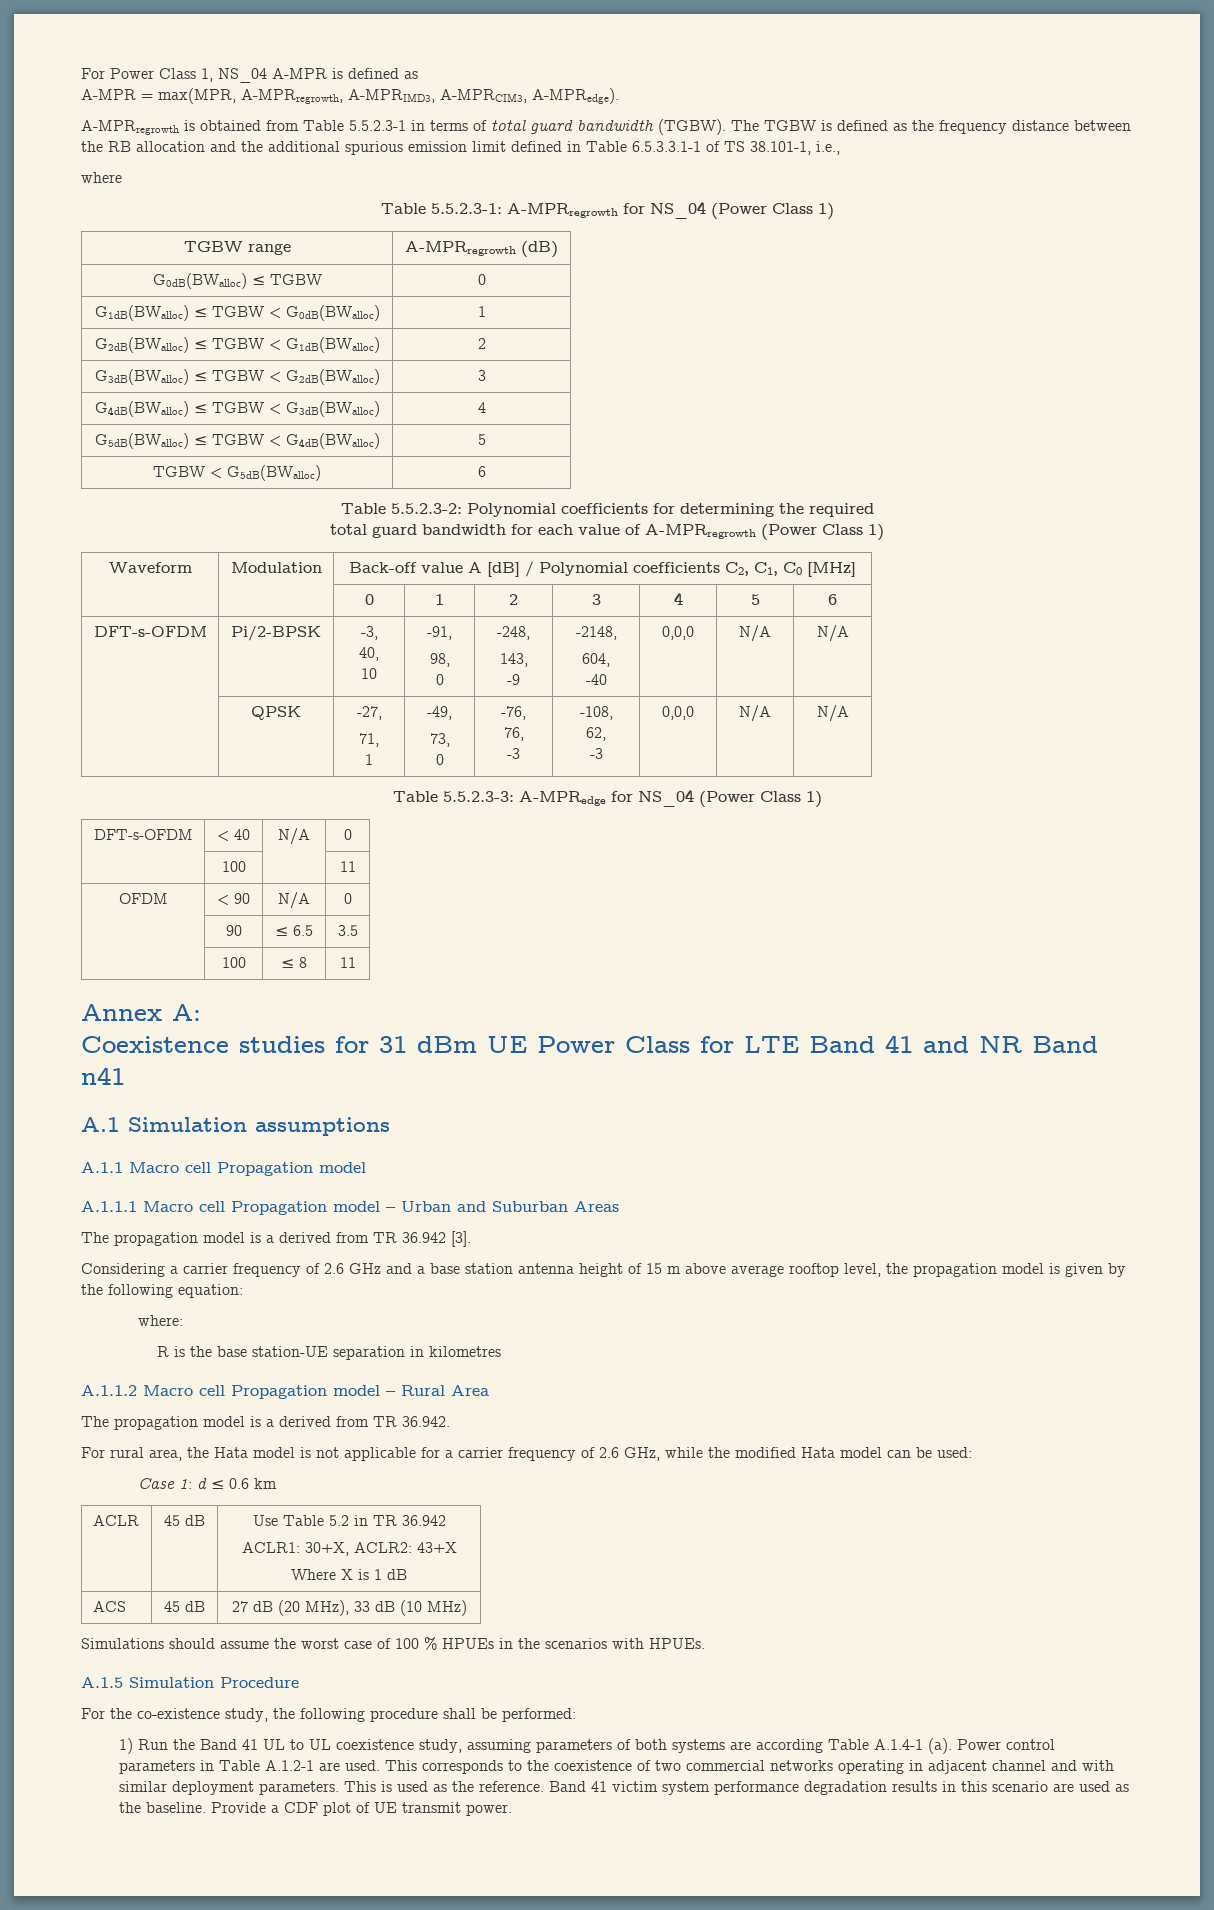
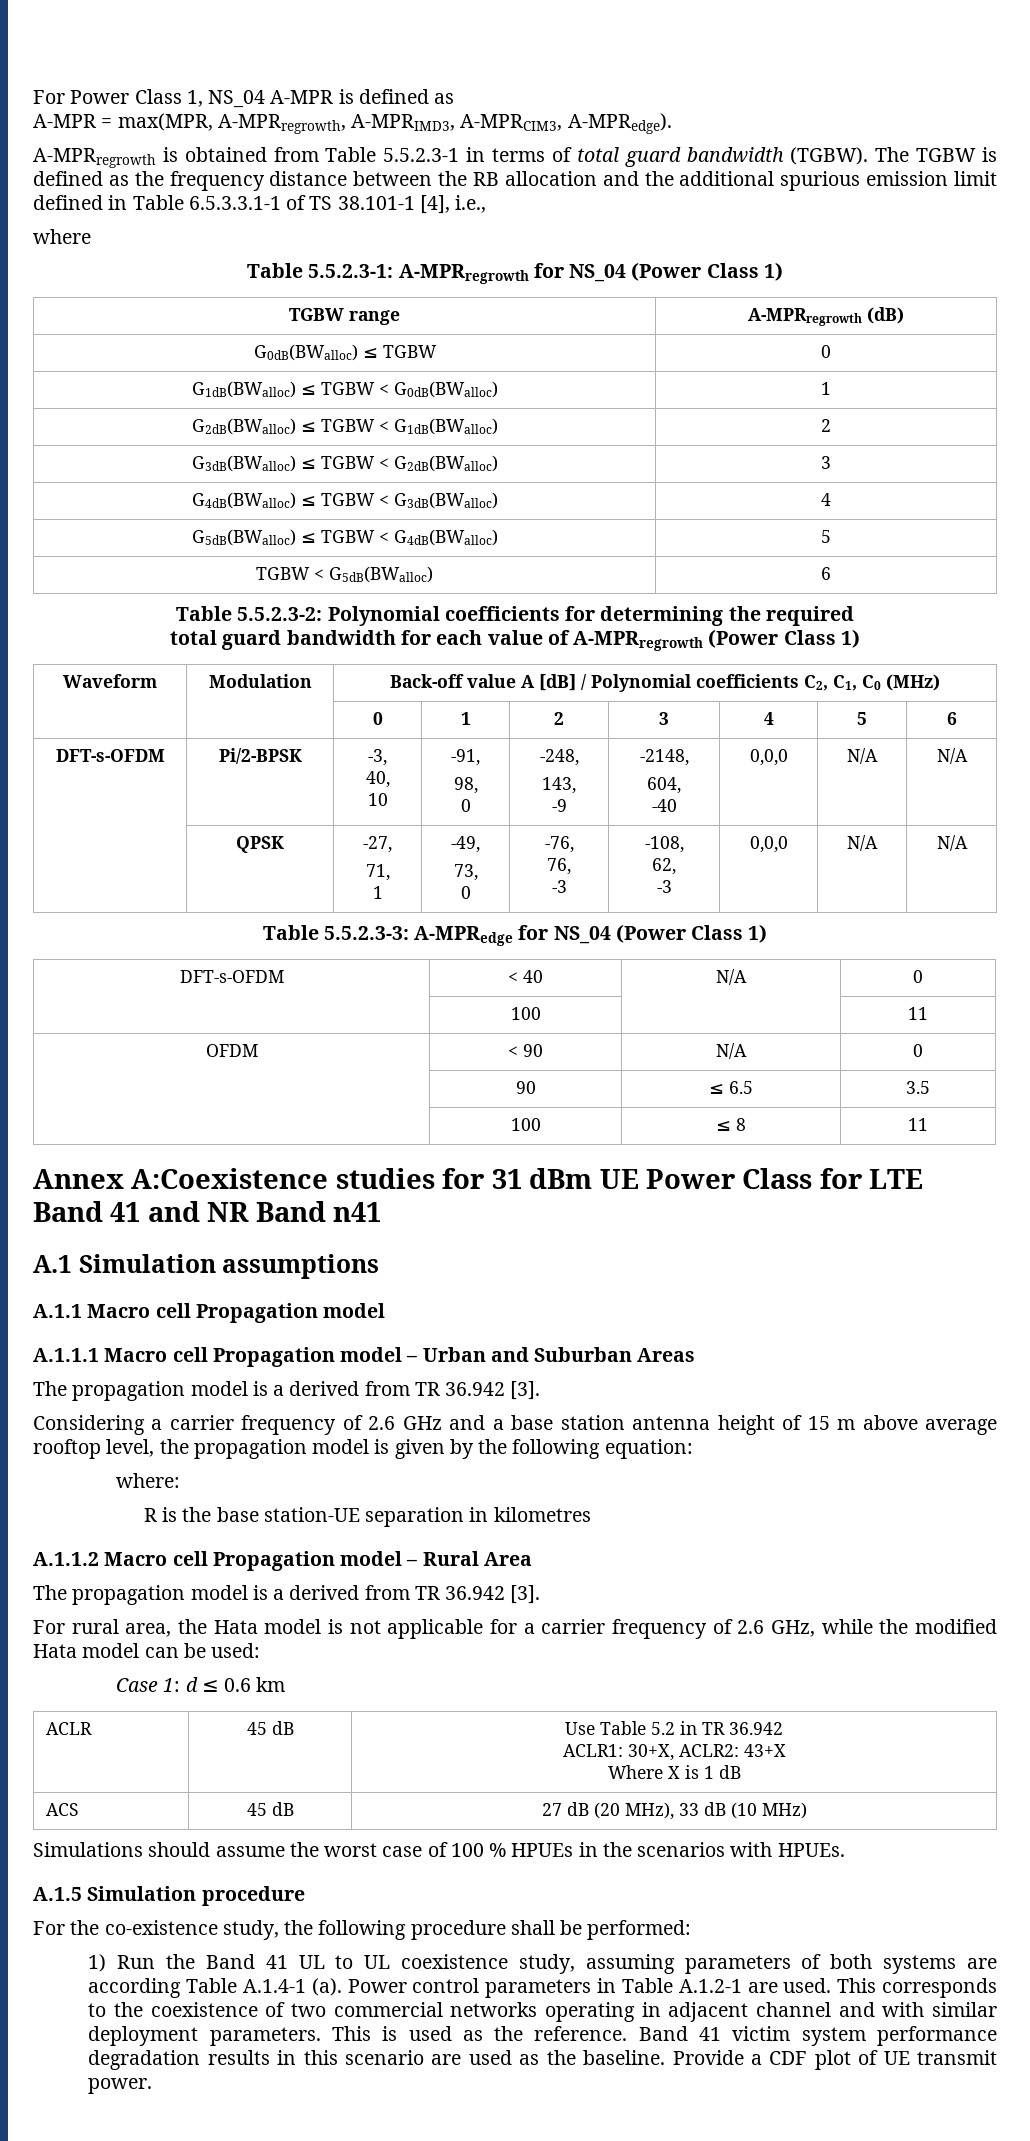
- The TGBW is defined as the frequency distance between the RB allocation and the additional spurious emission limit defined in Table 6.5.3.3.1-1 of TS 38.101-1, i.e.,
+ The TGBW is defined as the frequency distance between the RB allocation and the additional spurious emission limit defined in Table 6.5.3.3.1-1 of TS 38.101-1 [4], i.e.,
- Waveform | Modulation | Back-off value A [dB] / Polynomial coefficients C2, C1, C0 [MHz]
+ Waveform | Modulation | Back-off value A [dB] / Polynomial coefficients C2, C1, C0 (MHz)
- Annex A:
- Coexistence studies for 31 dBm UE Power Class for LTE Band 41 and NR Band n41
+ Annex A:Coexistence studies for 31 dBm UE Power Class for LTE Band 41 and NR Band n41
  A.1.1.2 Macro cell Propagation model – Rural Area
- The propagation model is a derived from TR 36.942.
+ The propagation model is a derived from TR 36.942 [3].
- A.1.5 Simulation Procedure
+ A.1.5 Simulation procedure

